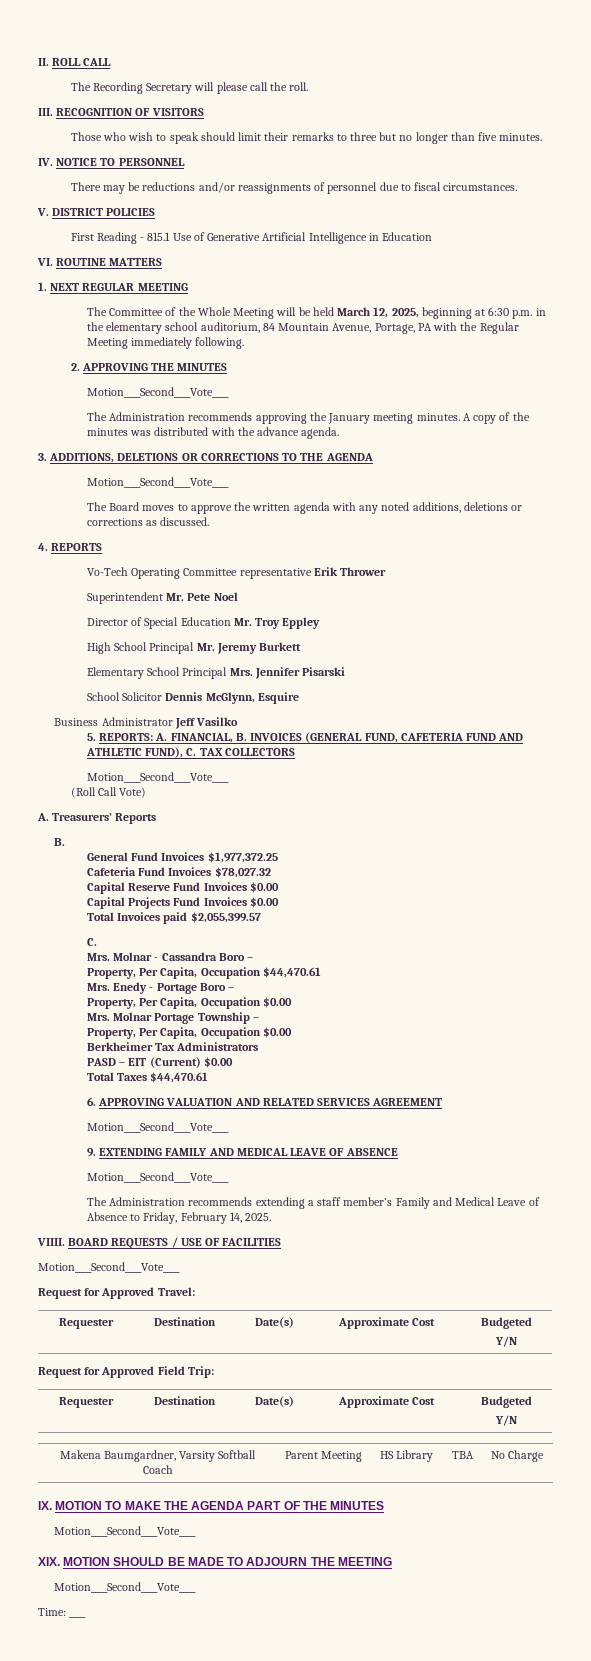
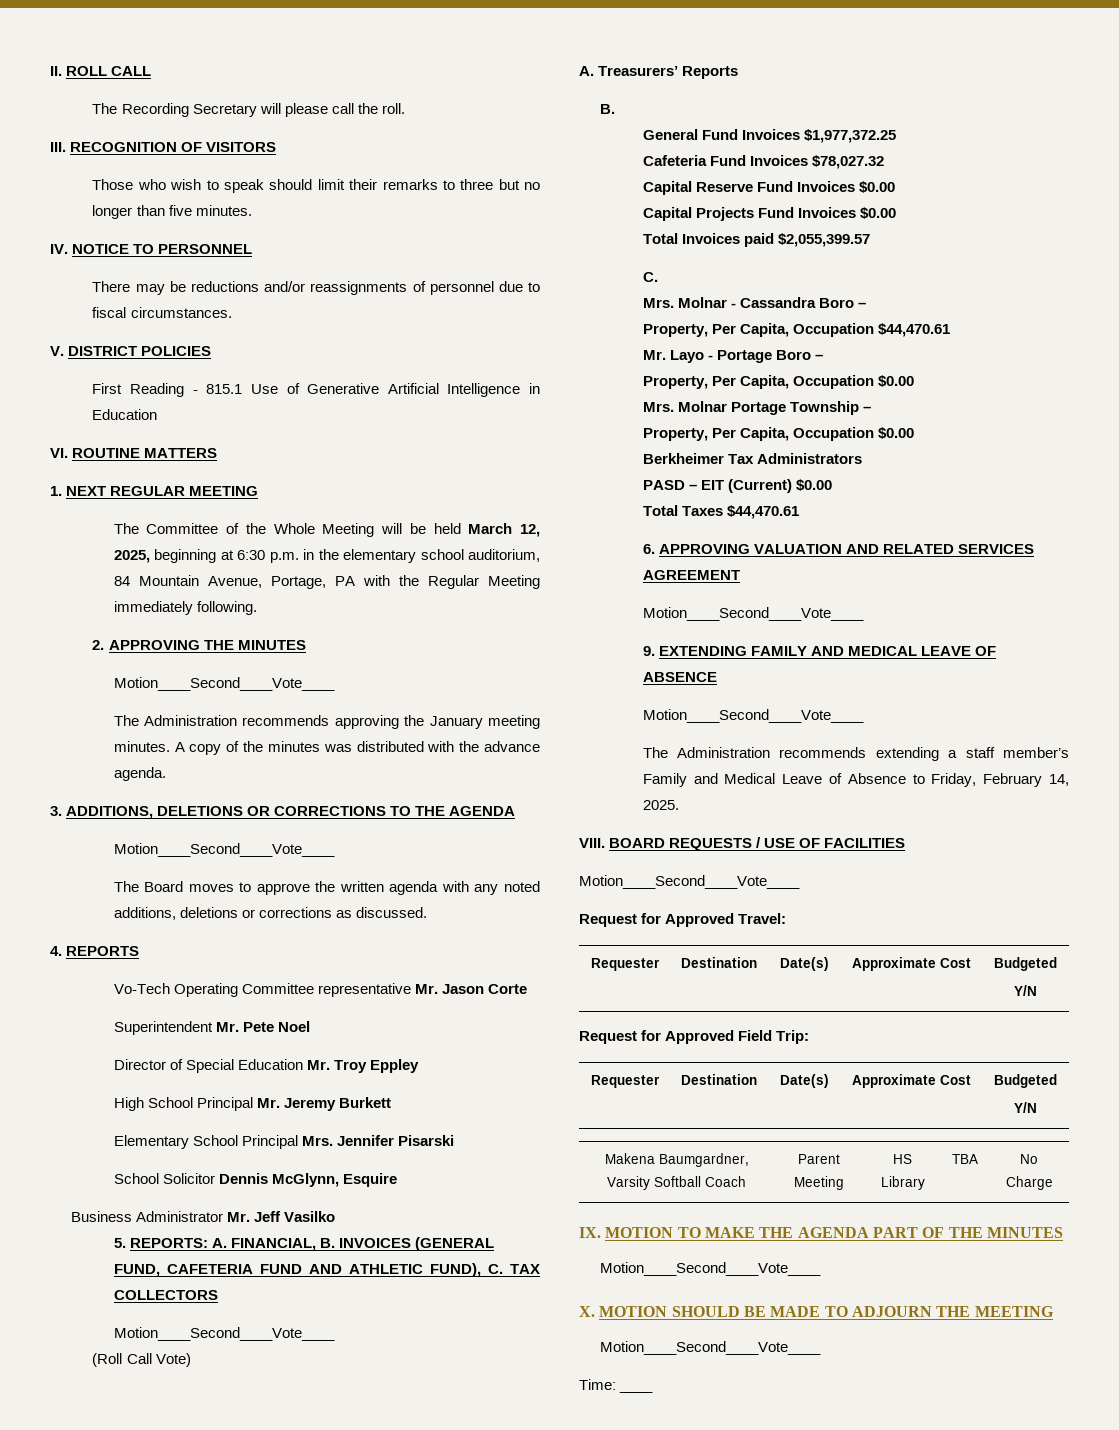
- Vo-Tech Operating Committee representative Erik Thrower
+ Vo-Tech Operating Committee representative Mr. Jason Corte
- Business Administrator Jeff Vasilko
+ Business Administrator Mr. Jeff Vasilko
- Mrs. Enedy - Portage Boro –
+ Mr. Layo - Portage Boro –
- VIIII.
+ VIII.
- XIX. MOTION SHOULD BE MADE TO ADJOURN THE MEETING
+ X. MOTION SHOULD BE MADE TO ADJOURN THE MEETING

